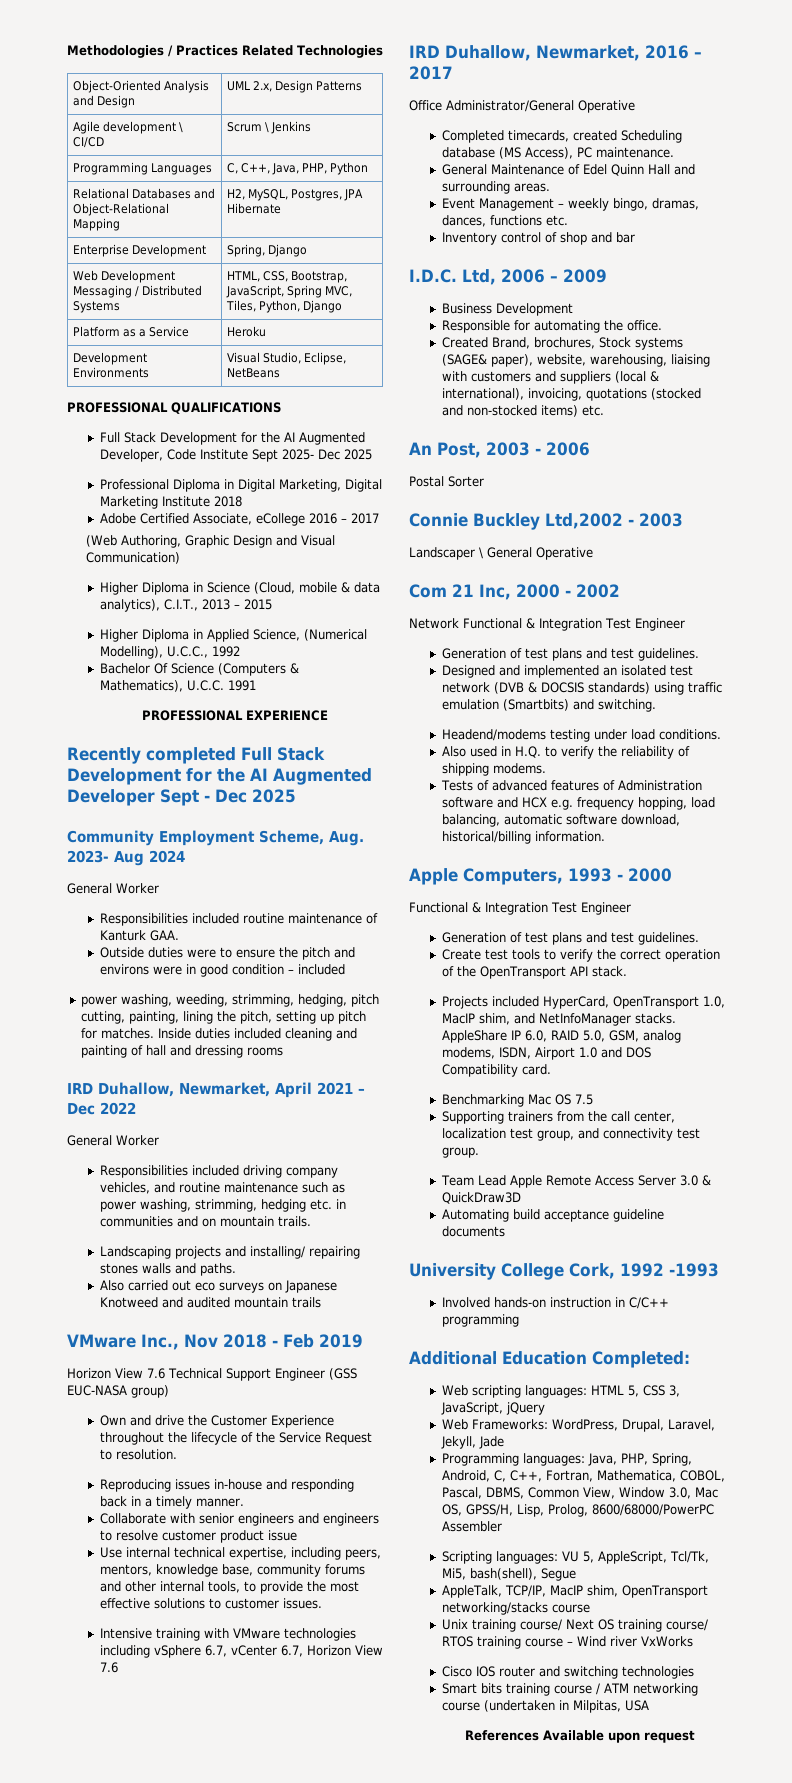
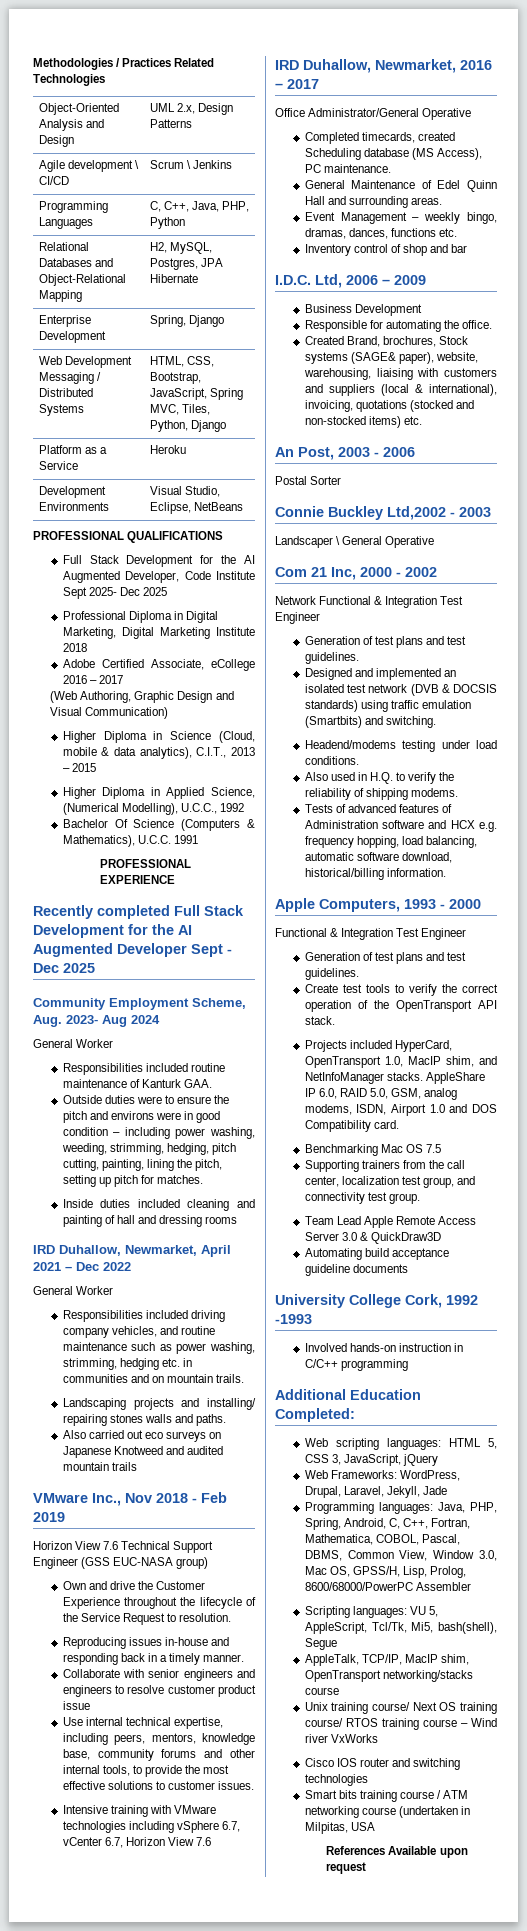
- Outside duties were to ensure the pitch and environs were in good condition – included
- power washing, weeding, strimming, hedging, pitch cutting, painting, lining the pitch, setting up pitch for matches. Inside duties included cleaning and painting of hall and dressing rooms
+ Outside duties were to ensure the pitch and environs were in good condition – including power washing, weeding, strimming, hedging, pitch cutting, painting, lining the pitch, setting up pitch for matches.
+ Inside duties included cleaning and painting of hall and dressing rooms

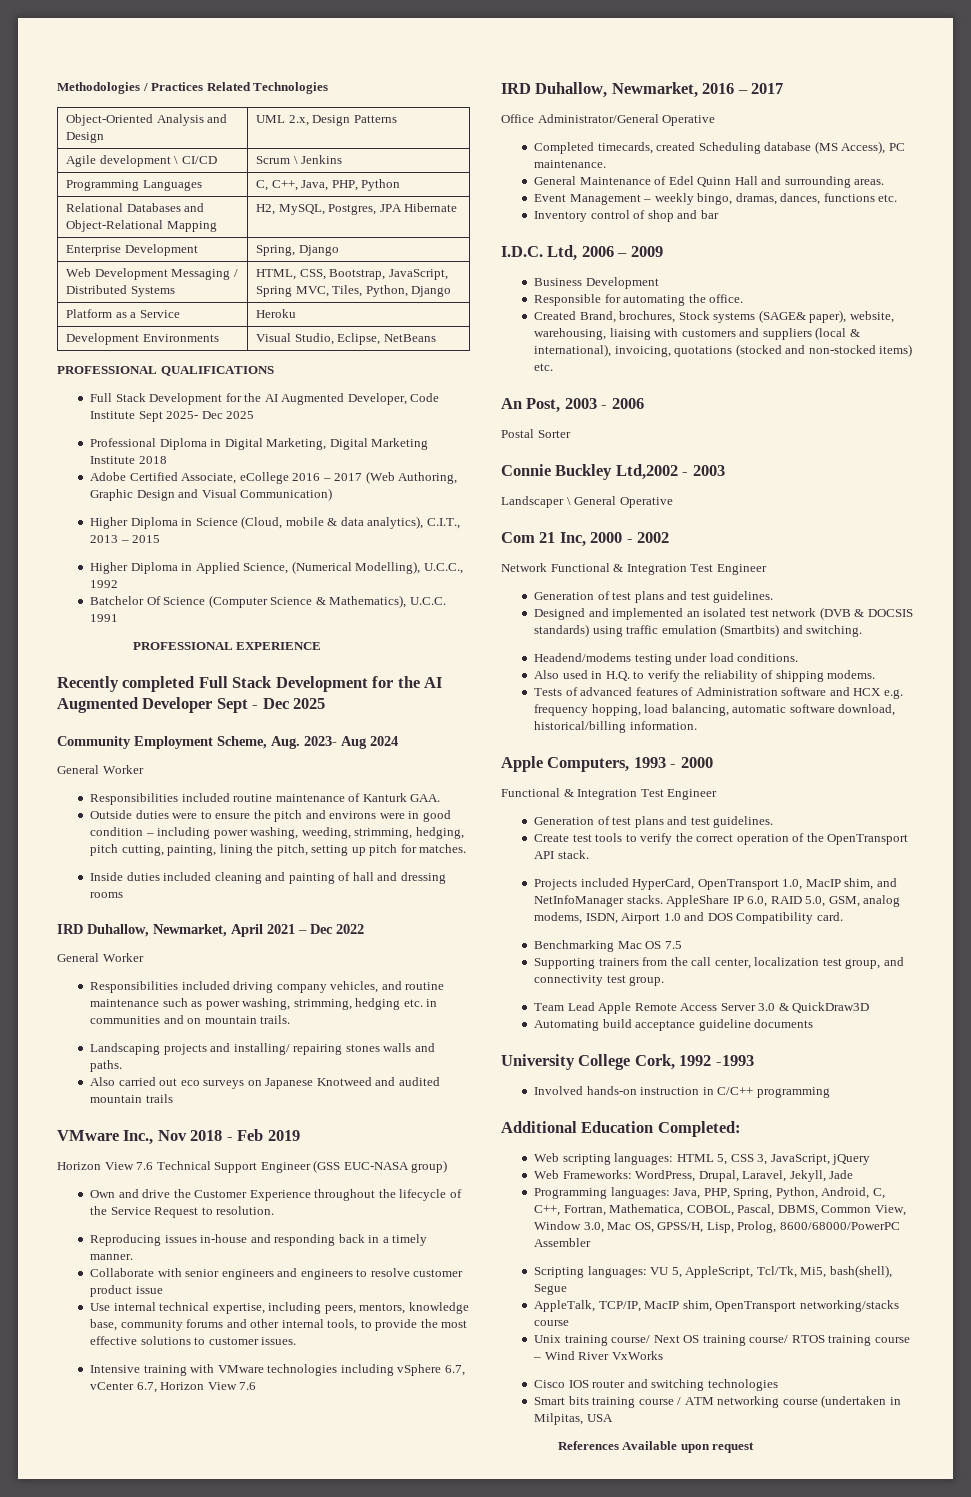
- Adobe Certified Associate, eCollege 2016 – 2017
- (Web Authoring, Graphic Design and Visual Communication)
+ Adobe Certified Associate, eCollege 2016 – 2017 (Web Authoring, Graphic Design and Visual Communication)
- Bachelor Of Science (Computers & Mathematics), U.C.C. 1991
+ Batchelor Of Science (Computer Science & Mathematics), U.C.C. 1991
- Programming languages: Java, PHP, Spring, Android, C, C++, Fortran, Mathematica, COBOL, Pascal, DBMS, Common View, Window 3.0, Mac OS, GPSS/H, Lisp, Prolog, 8600/68000/PowerPC Assembler
+ Programming languages: Java, PHP, Spring, Python, Android, C, C++, Fortran, Mathematica, COBOL, Pascal, DBMS, Common View, Window 3.0, Mac OS, GPSS/H, Lisp, Prolog, 8600/68000/PowerPC Assembler
- Unix training course/ Next OS training course/ RTOS training course – Wind river VxWorks
+ Unix training course/ Next OS training course/ RTOS training course – Wind River VxWorks

